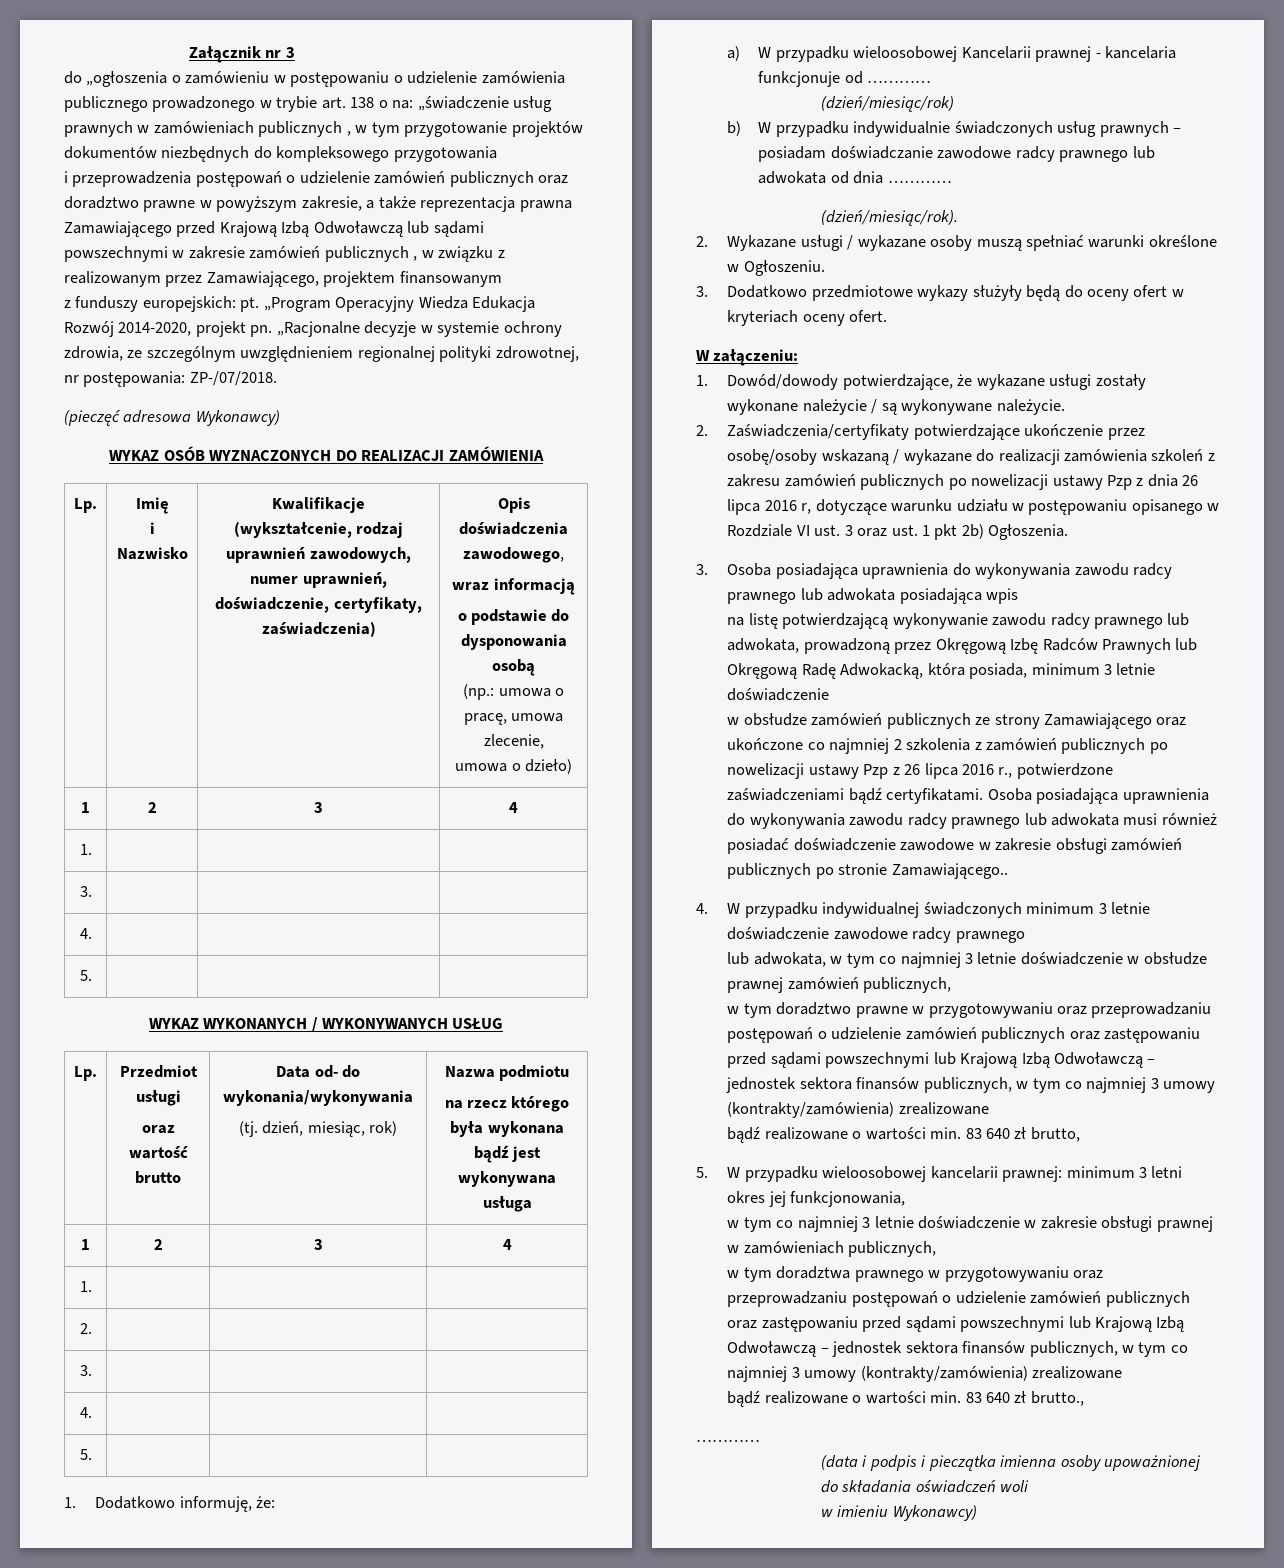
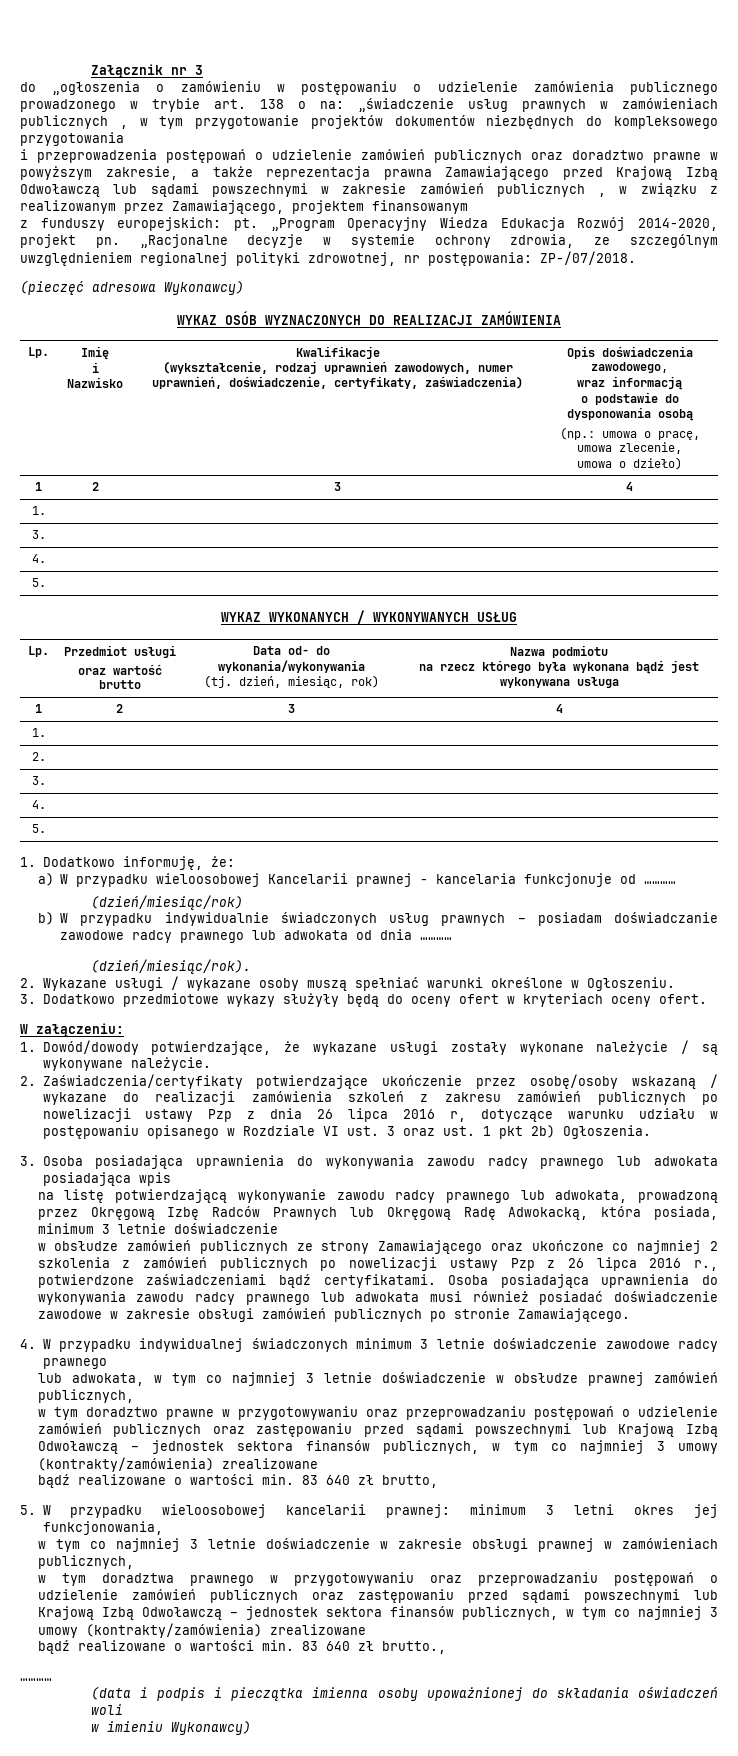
- Osoba posiadająca uprawnienia do wykonywania zawodu radcy prawnego lub adwokata musi również posiadać doświadczenie zawodowe w zakresie obsługi zamówień publicznych po stronie Zamawiającego..
+ Osoba posiadająca uprawnienia do wykonywania zawodu radcy prawnego lub adwokata musi również posiadać doświadczenie zawodowe w zakresie obsługi zamówień publicznych po stronie Zamawiającego.

